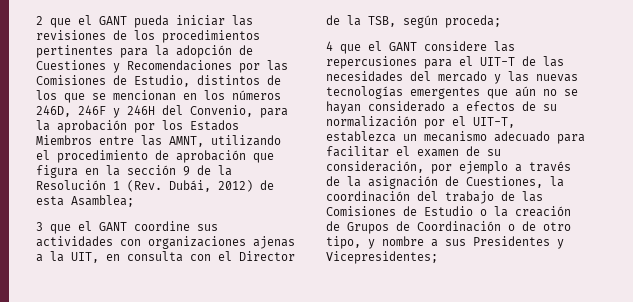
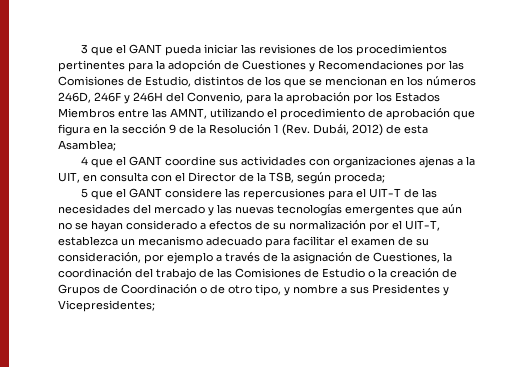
- 2 que el GANT pueda iniciar las revisiones de los procedimientos pertinentes para la adopción de Cuestiones y Recomendaciones por las Comisiones de Estudio, distintos de los que se mencionan en los números 246D, 246F y 246H del Convenio, para la aprobación por los Estados Miembros entre las AMNT, utilizando el procedimiento de aprobación que figura en la sección 9 de la Resolución 1 (Rev. Dubái, 2012) de esta Asamblea;
+ 3 que el GANT pueda iniciar las revisiones de los procedimientos pertinentes para la adopción de Cuestiones y Recomendaciones por las Comisiones de Estudio, distintos de los que se mencionan en los números 246D, 246F y 246H del Convenio, para la aprobación por los Estados Miembros entre las AMNT, utilizando el procedimiento de aprobación que figura en la sección 9 de la Resolución 1 (Rev. Dubái, 2012) de esta Asamblea;
- 3 que el GANT coordine sus actividades con organizaciones ajenas a la UIT, en consulta con el Director de la TSB, según proceda;
+ 4 que el GANT coordine sus actividades con organizaciones ajenas a la UIT, en consulta con el Director de la TSB, según proceda;
- 4 que el GANT considere las repercusiones para el UIT-T de las necesidades del mercado y las nuevas tecnologías emergentes que aún no se hayan considerado a efectos de su normalización por el UIT-T, establezca un mecanismo adecuado para facilitar el examen de su consideración, por ejemplo a través de la asignación de Cuestiones, la coordinación del trabajo de las Comisiones de Estudio o la creación de Grupos de Coordinación o de otro tipo, y nombre a sus Presidentes y Vicepresidentes;
+ 5 que el GANT considere las repercusiones para el UIT-T de las necesidades del mercado y las nuevas tecnologías emergentes que aún no se hayan considerado a efectos de su normalización por el UIT-T, establezca un mecanismo adecuado para facilitar el examen de su consideración, por ejemplo a través de la asignación de Cuestiones, la coordinación del trabajo de las Comisiones de Estudio o la creación de Grupos de Coordinación o de otro tipo, y nombre a sus Presidentes y Vicepresidentes;

